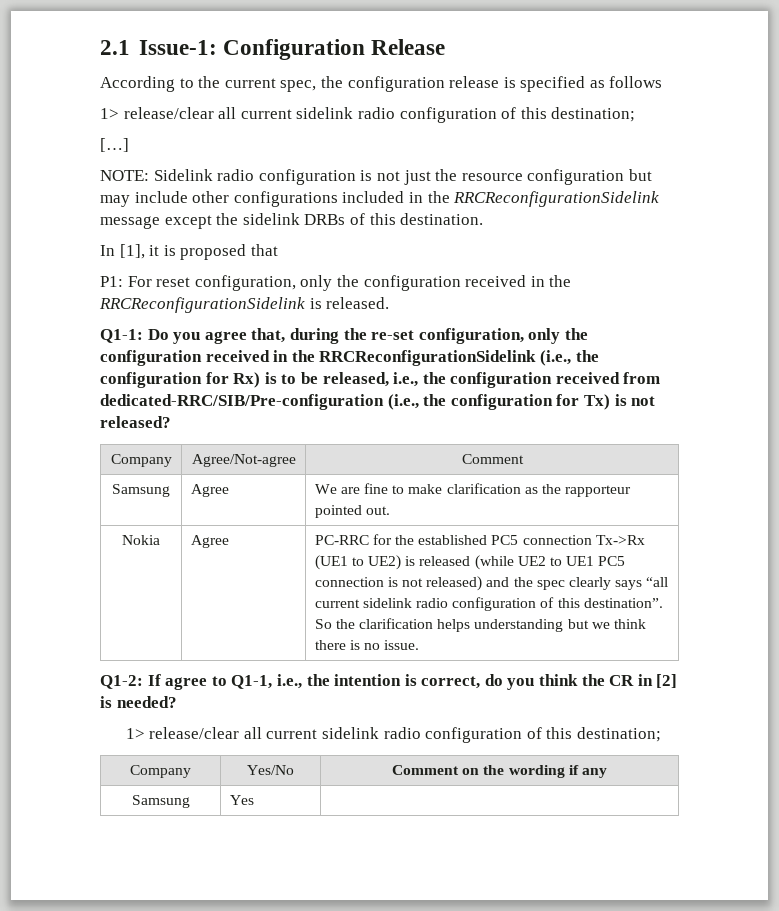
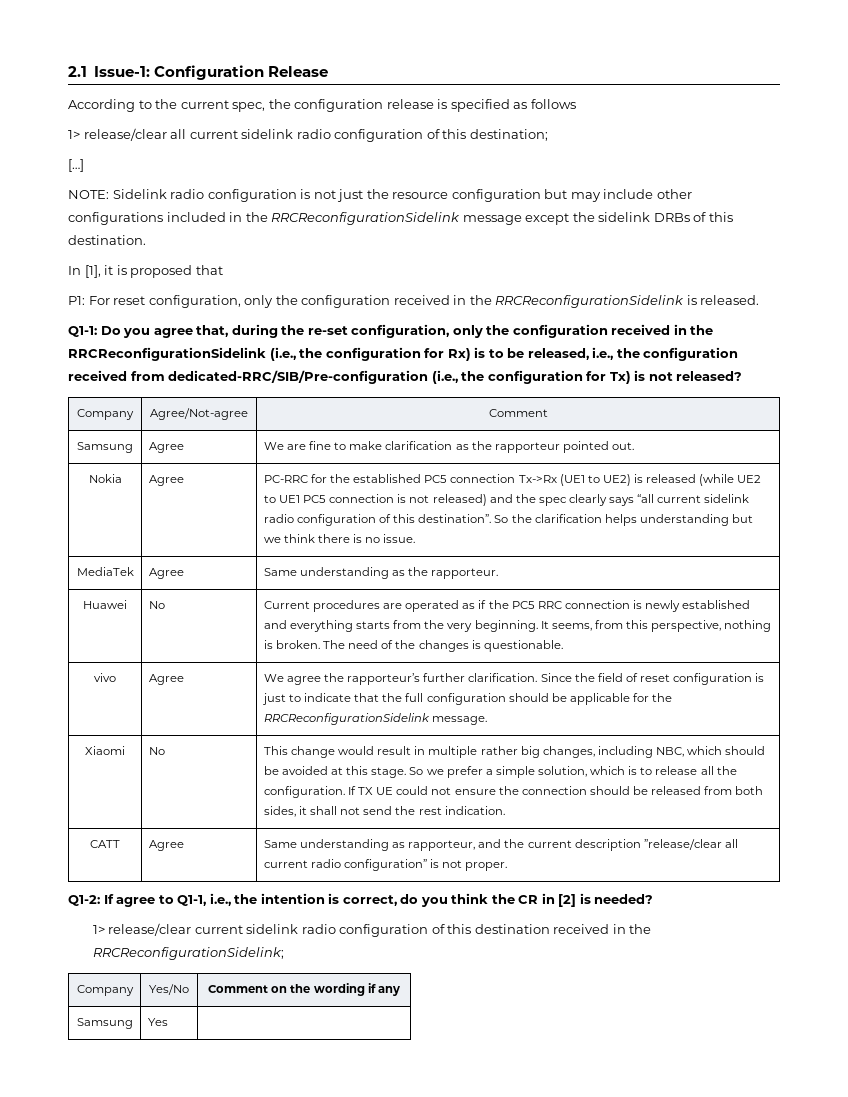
+ MediaTek | Agree | Same understanding as the rapporteur.
+ Huawei | No | Current procedures are operated as if the PC5 RRC connection is newly established and everything starts from the very beginning. It seems, from this perspective, nothing is broken. The need of the changes is questionable.
+ vivo | Agree | We agree the rapporteur’s further clarification. Since the field of reset configuration is just to indicate that the full configuration should be applicable for the RRCReconfigurationSidelink message.
+ Xiaomi | No | This change would result in multiple rather big changes, including NBC, which should be avoided at this stage. So we prefer a simple solution, which is to release all the configuration. If TX UE could not ensure the connection should be released from both sides, it shall not send the rest indication.
+ CATT | Agree | Same understanding as rapporteur, and the current description ”release/clear all current radio configuration” is not proper.
  Q1-2: If agree to Q1-1, i.e., the intention is correct, do you think the CR in [2] is needed?
- 1> release/clear all current sidelink radio configuration of this destination;
+ 1> release/clear current sidelink radio configuration of this destination received in the RRCReconfigurationSidelink;

